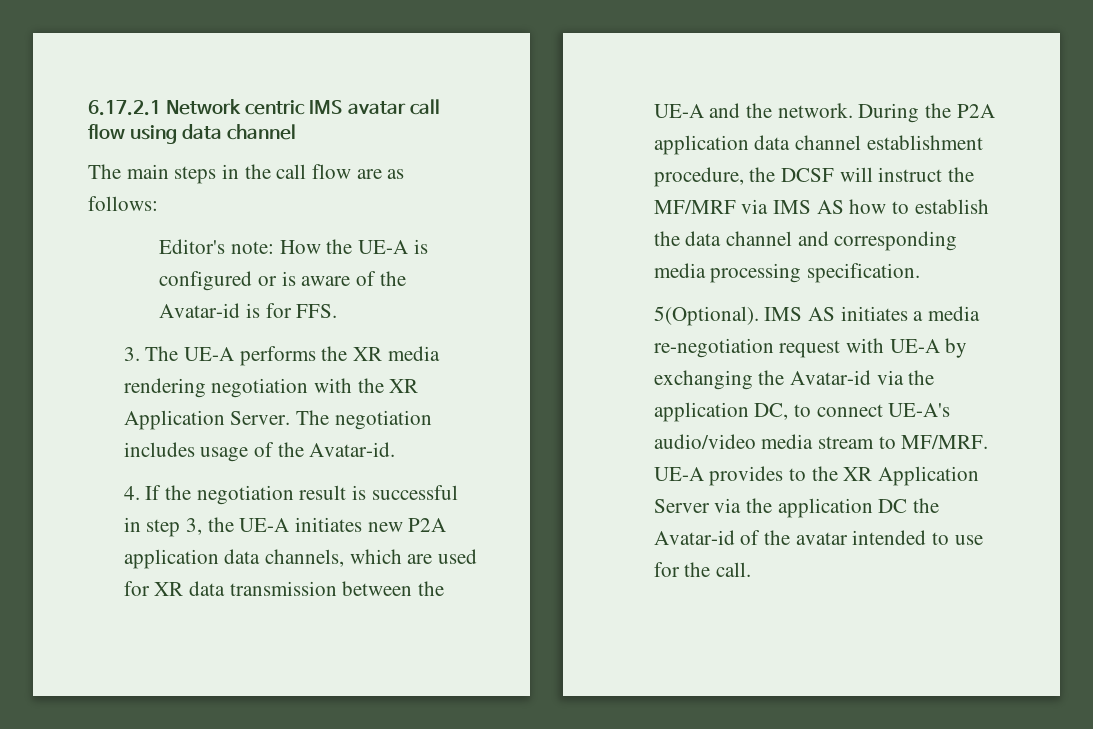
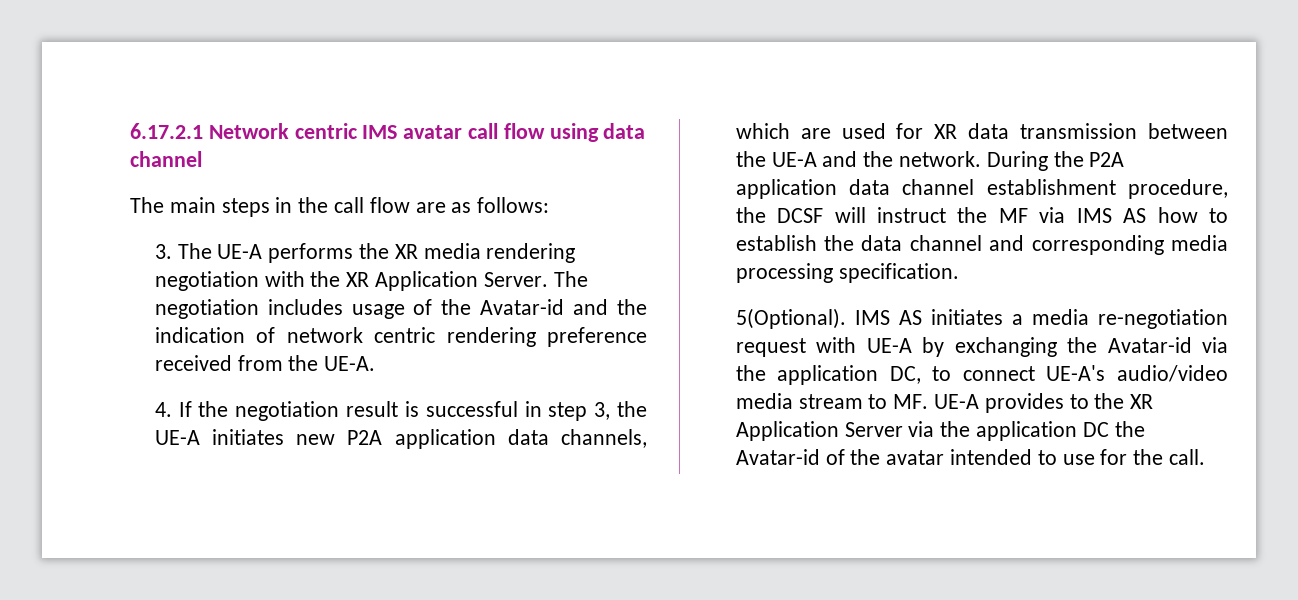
- Editor's note: How the UE-A is configured or is aware of the Avatar-id is for FFS.
- The negotiation includes usage of the Avatar-id.
+ The negotiation includes usage of the Avatar-id and the indication of network centric rendering preference received from the UE-A.
- During the P2A application data channel establishment procedure, the DCSF will instruct the MF/MRF via IMS AS how to establish the data channel and corresponding media processing specification.
+ During the P2A application data channel establishment procedure, the DCSF will instruct the MF via IMS AS how to establish the data channel and corresponding media processing specification.
- IMS AS initiates a media re-negotiation request with UE-A by exchanging the Avatar-id via the application DC, to connect UE-A's audio/video media stream to MF/MRF. UE-A provides to the XR Application Server via the application DC the Avatar-id of the avatar intended to use for the call.
+ IMS AS initiates a media re-negotiation request with UE-A by exchanging the Avatar-id via the application DC, to connect UE-A's audio/video media stream to MF. UE-A provides to the XR Application Server via the application DC the Avatar-id of the avatar intended to use for the call.

